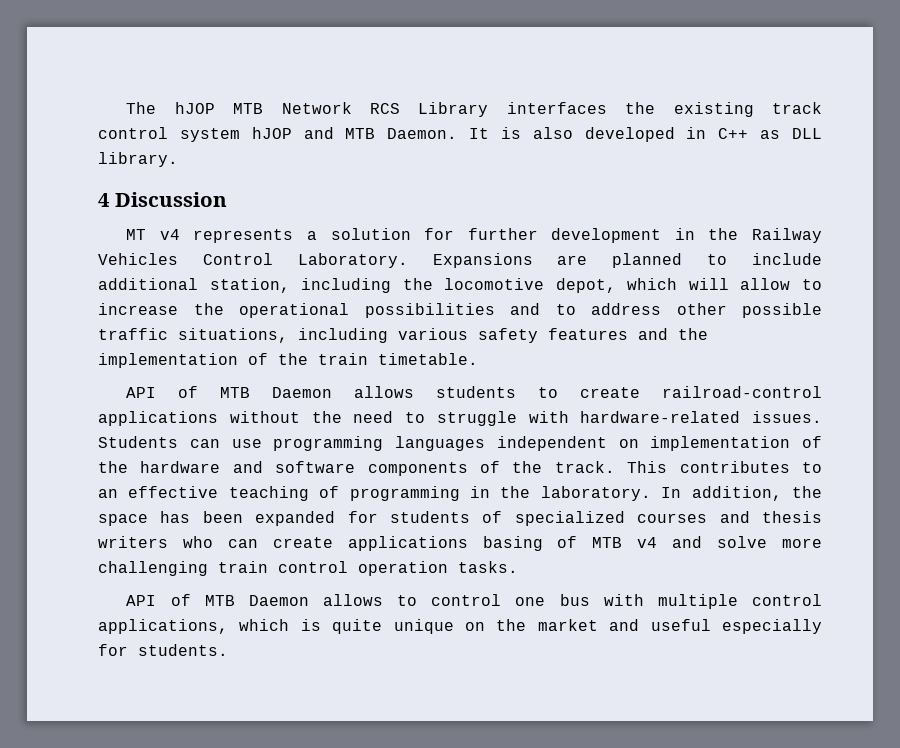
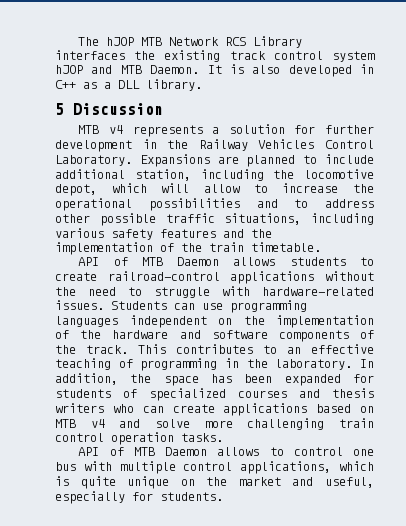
- It is also developed in C++ as DLL library.
+ It is also developed in C++ as a DLL library.
- 4 Discussion
+ 5 Discussion
- MT v4 represents a solution for further development in the Railway Vehicles Control Laboratory.
+ MTB v4 represents a solution for further development in the Railway Vehicles Control Laboratory.
- Students can use programming languages independent on implementation of the hardware and software components of the track.
+ Students can use programming languages independent on the implementation of the hardware and software components of the track.
- In addition, the space has been expanded for students of specialized courses and thesis writers who can create applications basing of MTB v4 and solve more challenging train control operation tasks.
+ In addition, the space has been expanded for students of specialized courses and thesis writers who can create applications based on MTB v4 and solve more challenging train control operation tasks.
- API of MTB Daemon allows to control one bus with multiple control applications, which is quite unique on the market and useful especially for students.
+ API of MTB Daemon allows to control one bus with multiple control applications, which is quite unique on the market and useful, especially for students.

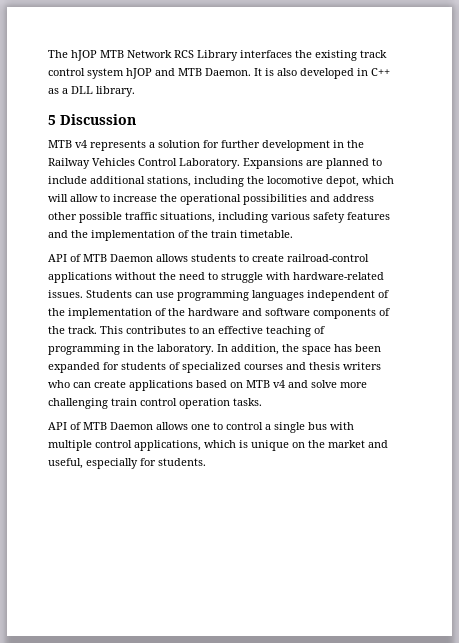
- Expansions are planned to include additional station, including the locomotive depot, which will allow to increase the operational possibilities and to address other possible traffic situations, including various safety features and the implementation of the train timetable.
+ Expansions are planned to include additional stations, including the locomotive depot, which will allow to increase the operational possibilities and address other possible traffic situations, including various safety features and the implementation of the train timetable.
- Students can use programming languages independent on the implementation of the hardware and software components of the track.
+ Students can use programming languages independent of the implementation of the hardware and software components of the track.
- API of MTB Daemon allows to control one bus with multiple control applications, which is quite unique on the market and useful, especially for students.
+ API of MTB Daemon allows one to control a single bus with multiple control applications, which is unique on the market and useful, especially for students.

